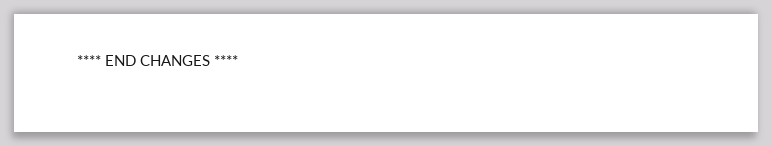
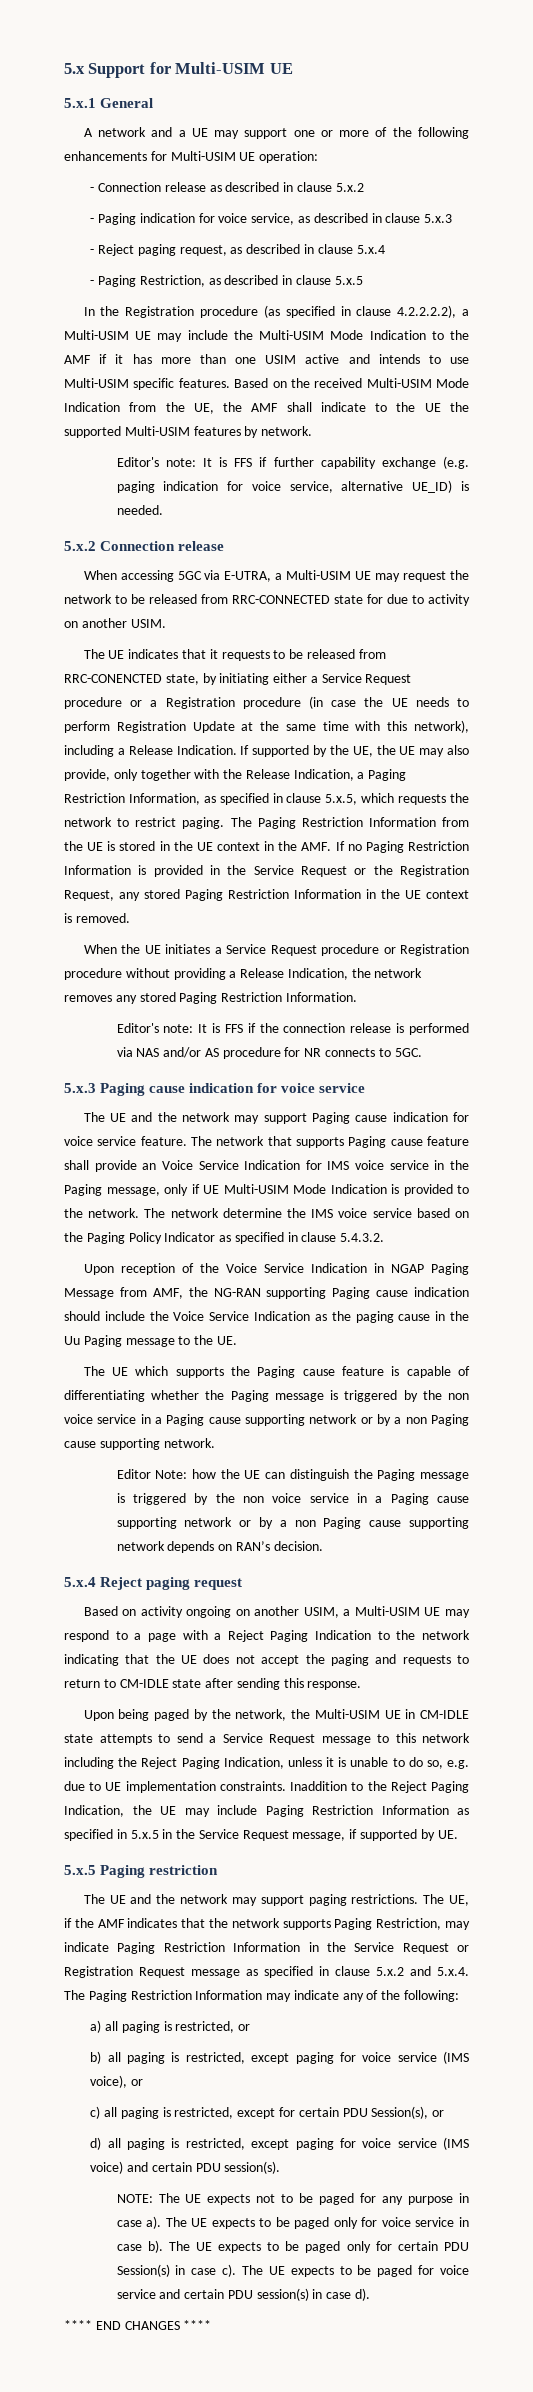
+ 5.x Support for Multi-USIM UE
+ 5.x.1 General
+ A network and a UE may support one or more of the following enhancements for Multi-USIM UE operation:
+ - Connection release as described in clause 5.x.2
+ - Paging indication for voice service, as described in clause 5.x.3
+ - Reject paging request, as described in clause 5.x.4
+ - Paging Restriction, as described in clause 5.x.5
+ In the Registration procedure (as specified in clause 4.2.2.2.2), a Multi-USIM UE may include the Multi-USIM Mode Indication to the AMF if it has more than one USIM active and intends to use Multi-USIM specific features. Based on the received Multi-USIM Mode Indication from the UE, the AMF shall indicate to the UE the supported Multi-USIM features by network.
+ Editor's note: It is FFS if further capability exchange (e.g. paging indication for voice service, alternative UE_ID) is needed.
+ 5.x.2 Connection release
+ When accessing 5GC via E-UTRA, a Multi-USIM UE may request the network to be released from RRC-CONNECTED state for due to activity on another USIM.
+ The UE indicates that it requests to be released from RRC-CONENCTED state, by initiating either a Service Request procedure or a Registration procedure (in case the UE needs to perform Registration Update at the same time with this network), including a Release Indication. If supported by the UE, the UE may also provide, only together with the Release Indication, a Paging Restriction Information, as specified in clause 5.x.5, which requests the network to restrict paging. The Paging Restriction Information from the UE is stored in the UE context in the AMF. If no Paging Restriction Information is provided in the Service Request or the Registration Request, any stored Paging Restriction Information in the UE context is removed.
+ When the UE initiates a Service Request procedure or Registration procedure without providing a Release Indication, the network removes any stored Paging Restriction Information.
+ Editor's note: It is FFS if the connection release is performed via NAS and/or AS procedure for NR connects to 5GC.
+ 5.x.3 Paging cause indication for voice service
+ The UE and the network may support Paging cause indication for voice service feature. The network that supports Paging cause feature shall provide an Voice Service Indication for IMS voice service in the Paging message, only if UE Multi-USIM Mode Indication is provided to the network. The network determine the IMS voice service based on the Paging Policy Indicator as specified in clause 5.4.3.2.
+ Upon reception of the Voice Service Indication in NGAP Paging Message from AMF, the NG-RAN supporting Paging cause indication should include the Voice Service Indication as the paging cause in the Uu Paging message to the UE.
+ The UE which supports the Paging cause feature is capable of differentiating whether the Paging message is triggered by the non voice service in a Paging cause supporting network or by a non Paging cause supporting network.
+ Editor Note: how the UE can distinguish the Paging message is triggered by the non voice service in a Paging cause supporting network or by a non Paging cause supporting network depends on RAN’s decision.
+ 5.x.4 Reject paging request
+ Based on activity ongoing on another USIM, a Multi-USIM UE may respond to a page with a Reject Paging Indication to the network indicating that the UE does not accept the paging and requests to return to CM-IDLE state after sending this response.
+ Upon being paged by the network, the Multi-USIM UE in CM-IDLE state attempts to send a Service Request message to this network including the Reject Paging Indication, unless it is unable to do so, e.g. due to UE implementation constraints. Inaddition to the Reject Paging Indication, the UE may include Paging Restriction Information as specified in 5.x.5 in the Service Request message, if supported by UE.
+ 5.x.5 Paging restriction
+ The UE and the network may support paging restrictions. The UE, if the AMF indicates that the network supports Paging Restriction, may indicate Paging Restriction Information in the Service Request or Registration Request message as specified in clause 5.x.2 and 5.x.4. The Paging Restriction Information may indicate any of the following:
+ a) all paging is restricted, or
+ b) all paging is restricted, except paging for voice service (IMS voice), or
+ c) all paging is restricted, except for certain PDU Session(s), or
+ d) all paging is restricted, except paging for voice service (IMS voice) and certain PDU session(s).
+ NOTE: The UE expects not to be paged for any purpose in case a). The UE expects to be paged only for voice service in case b). The UE expects to be paged only for certain PDU Session(s) in case c). The UE expects to be paged for voice service and certain PDU session(s) in case d).

